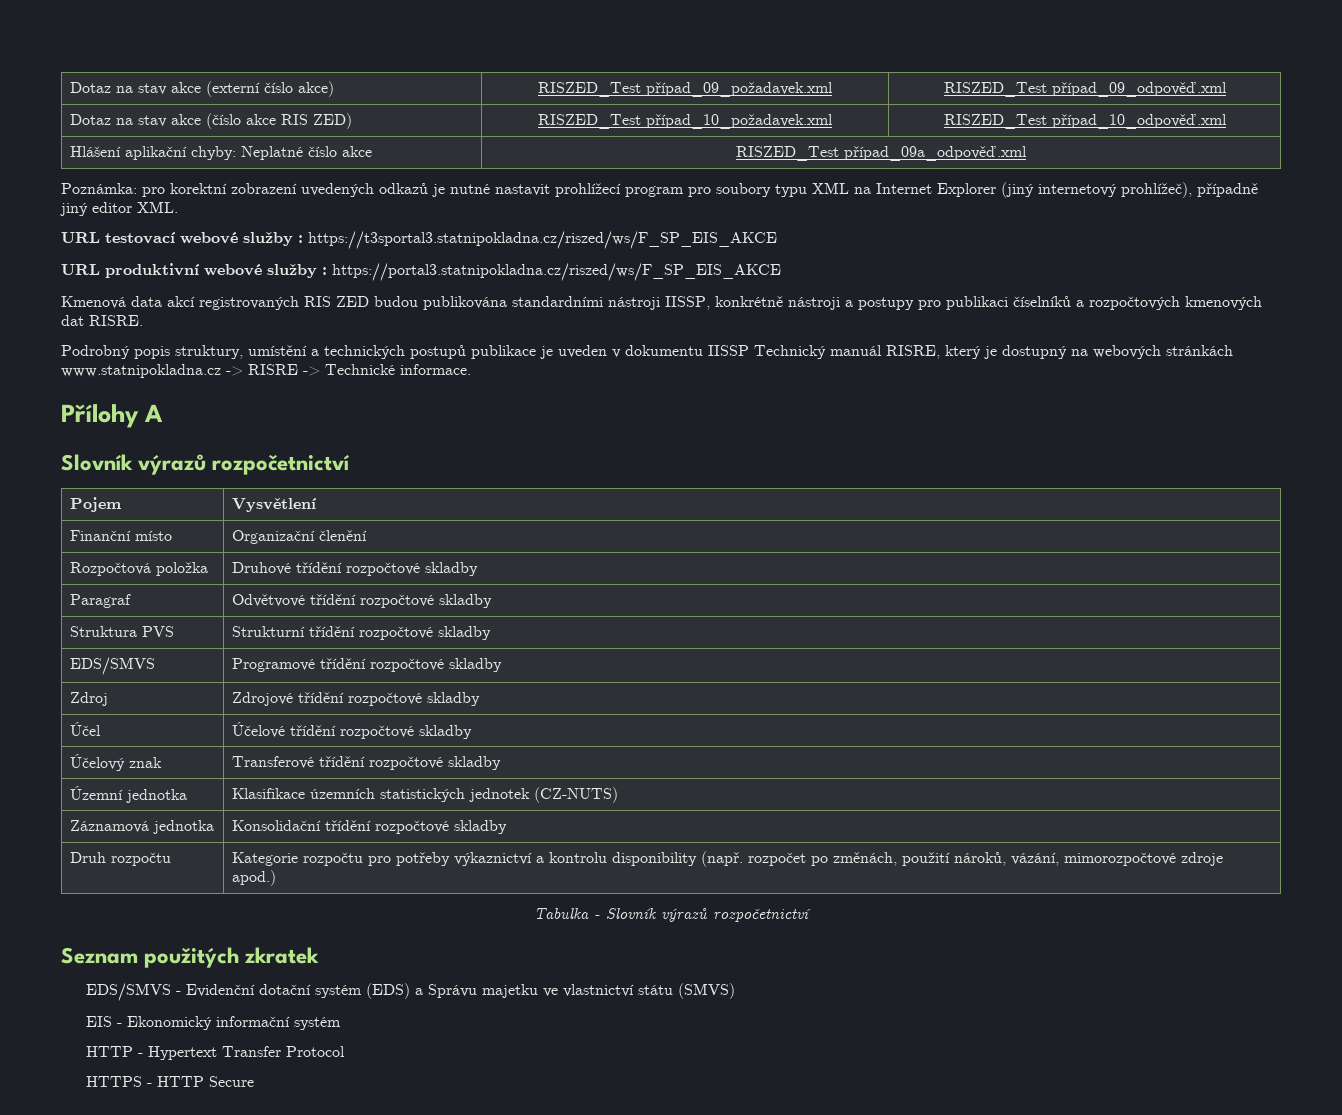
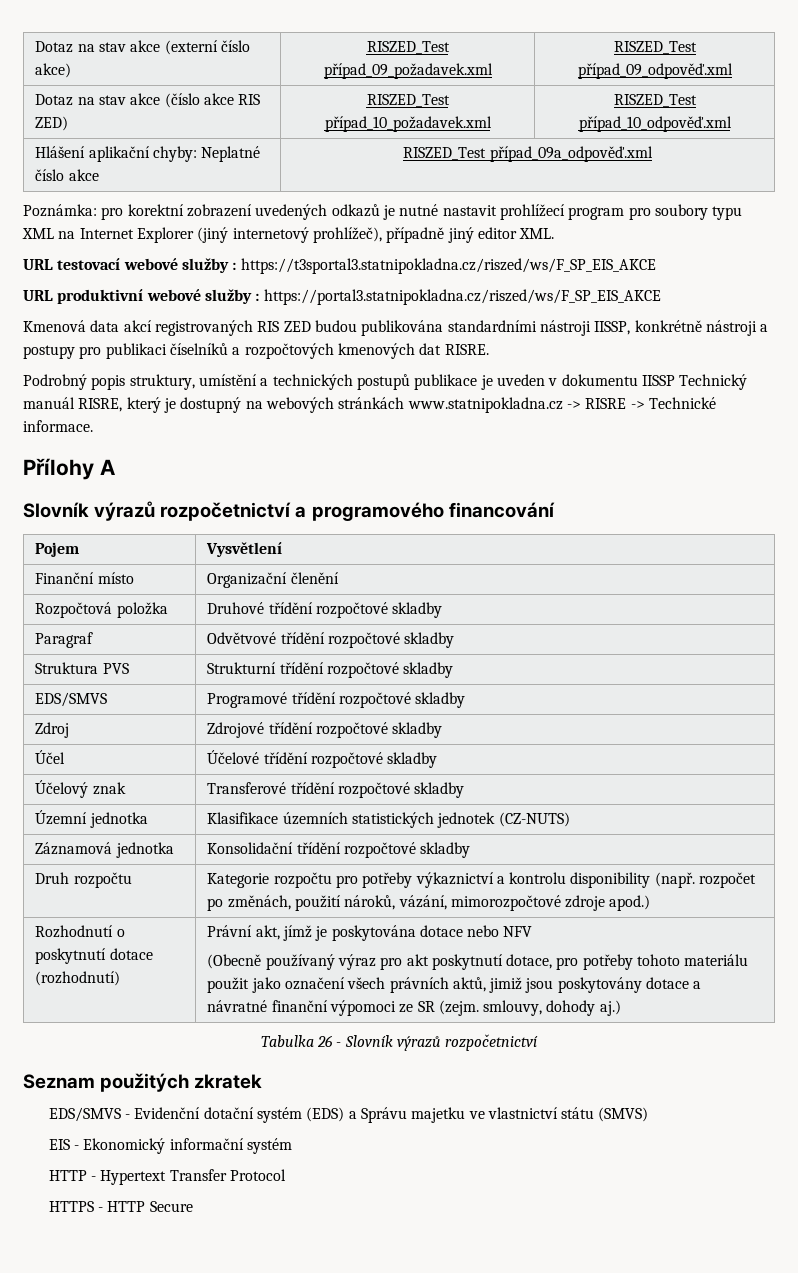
  Přílohy A
- Slovník výrazů rozpočetnictví
+ Slovník výrazů rozpočetnictví a programového financování
+ Rozhodnutí o poskytnutí dotace (rozhodnutí) | Právní akt, jímž je poskytována dotace nebo NFV
+ (Obecně používaný výraz pro akt poskytnutí dotace, pro potřeby tohoto materiálu použit jako označení všech právních aktů, jimiž jsou poskytovány dotace a návratné finanční výpomoci ze SR (zejm. smlouvy, dohody aj.)
- Tabulka - Slovník výrazů rozpočetnictví
+ Tabulka 26 - Slovník výrazů rozpočetnictví

